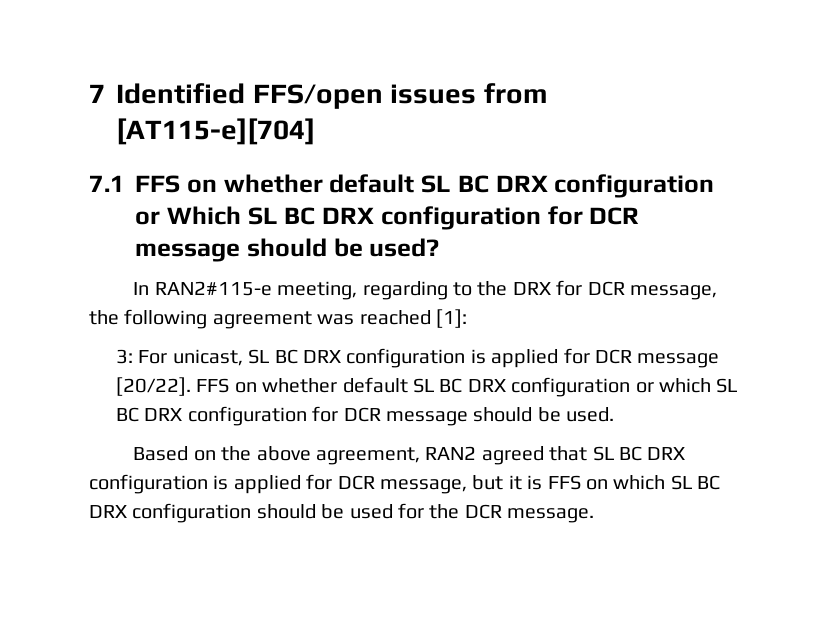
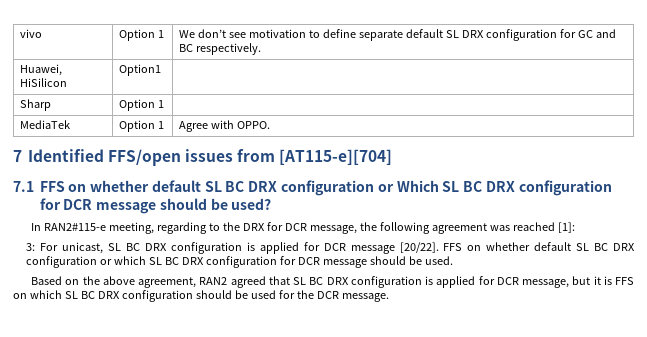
+ vivo | Option 1 | We don’t see motivation to define separate default SL DRX configuration for GC and BC respectively.
+ Huawei, HiSilicon | Option1 |
+ Sharp | Option 1 |
+ MediaTek | Option 1 | Agree with OPPO.

